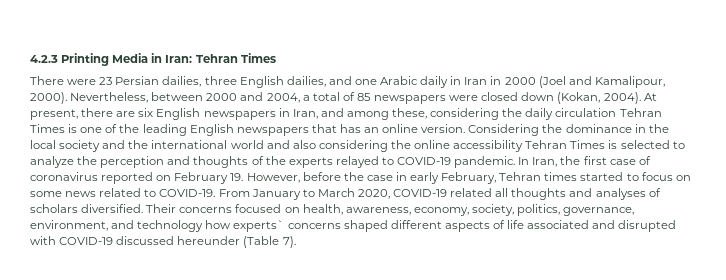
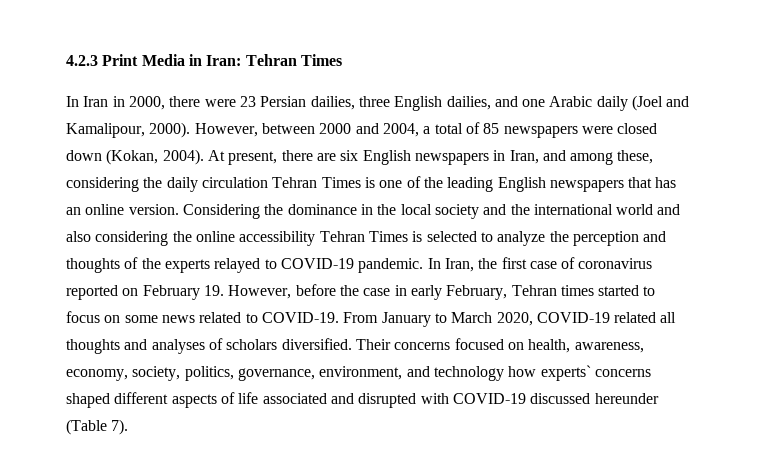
- 4.2.3 Printing Media in Iran: Tehran Times
+ 4.2.3 Print Media in Iran: Tehran Times
- There were 23 Persian dailies, three English dailies, and one Arabic daily in Iran in 2000 (Joel and Kamalipour, 2000).
+ In Iran in 2000, there were 23 Persian dailies, three English dailies, and one Arabic daily (Joel and Kamalipour, 2000).
- Nevertheless, between 2000 and 2004, a total of 85 newspapers were closed down (Kokan, 2004).
+ However, between 2000 and 2004, a total of 85 newspapers were closed down (Kokan, 2004).

